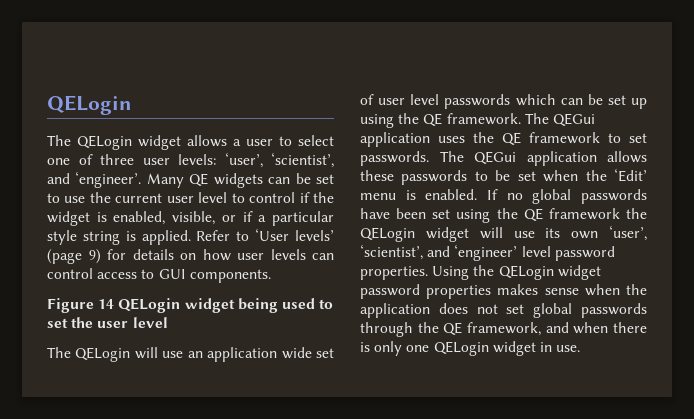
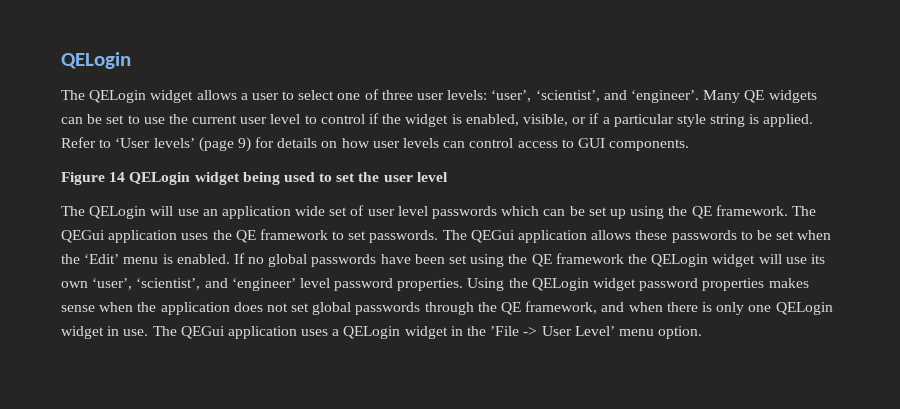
+ The QEGui application uses a QELogin widget in the ’File -> User Level’ menu option.

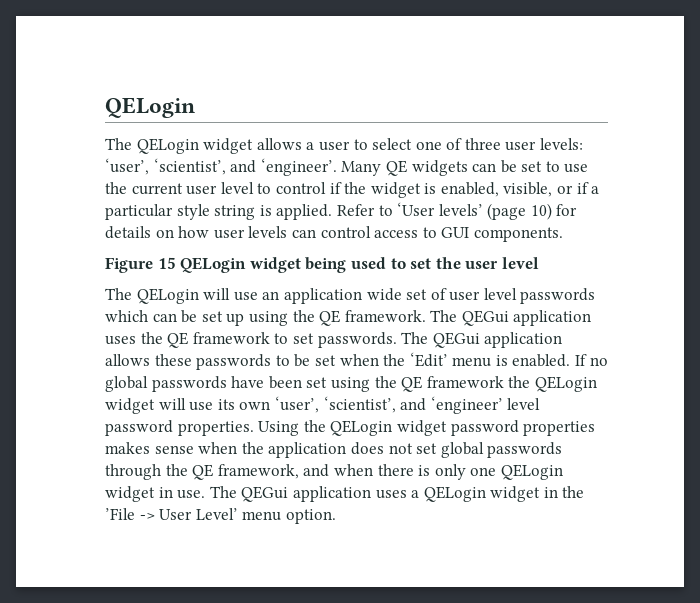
- Refer to ‘User levels’ (page 9) for details on how user levels can control access to GUI components.
+ Refer to ‘User levels’ (page 10) for details on how user levels can control access to GUI components.
- Figure 14 QELogin widget being used to set the user level
+ Figure 15 QELogin widget being used to set the user level

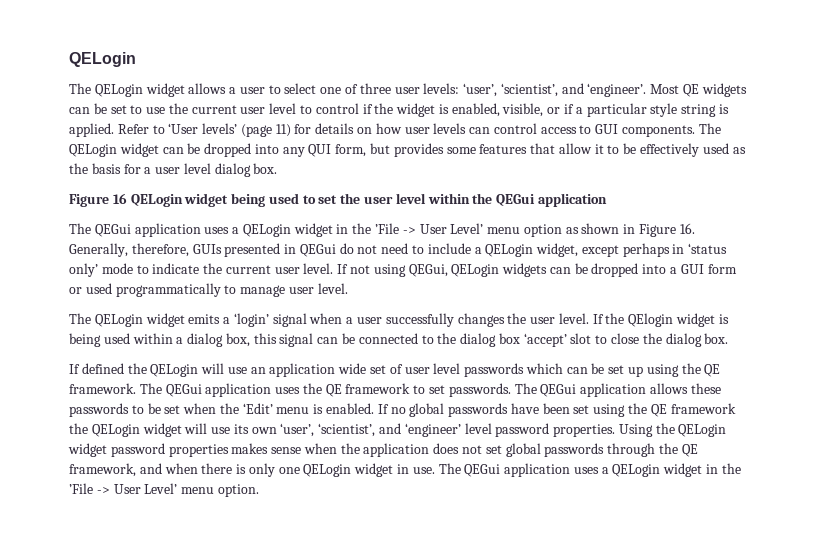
- Many QE widgets can be set to use the current user level to control if the widget is enabled, visible, or if a particular style string is applied.
+ Most QE widgets can be set to use the current user level to control if the widget is enabled, visible, or if a particular style string is applied.
- Refer to ‘User levels’ (page 10) for details on how user levels can control access to GUI components.
- Figure 15 QELogin widget being used to set the user level
- The QELogin will use an application wide set of user level passwords which can be set up using the QE framework.
+ Refer to ‘User levels’ (page 11) for details on how user levels can control access to GUI components. The QELogin widget can be dropped into any QUI form, but provides some features that allow it to be effectively used as the basis for a user level dialog box.
+ Figure 16 QELogin widget being used to set the user level within the QEGui application
+ The QEGui application uses a QELogin widget in the ’File -> User Level’ menu option as shown in Figure 16. Generally, therefore, GUIs presented in QEGui do not need to include a QELogin widget, except perhaps in ‘status only’ mode to indicate the current user level. If not using QEGui, QELogin widgets can be dropped into a GUI form or used programmatically to manage user level.
+ The QELogin widget emits a ‘login’ signal when a user successfully changes the user level. If the QElogin widget is being used within a dialog box, this signal can be connected to the dialog box ‘accept’ slot to close the dialog box.
+ If defined the QELogin will use an application wide set of user level passwords which can be set up using the QE framework.

